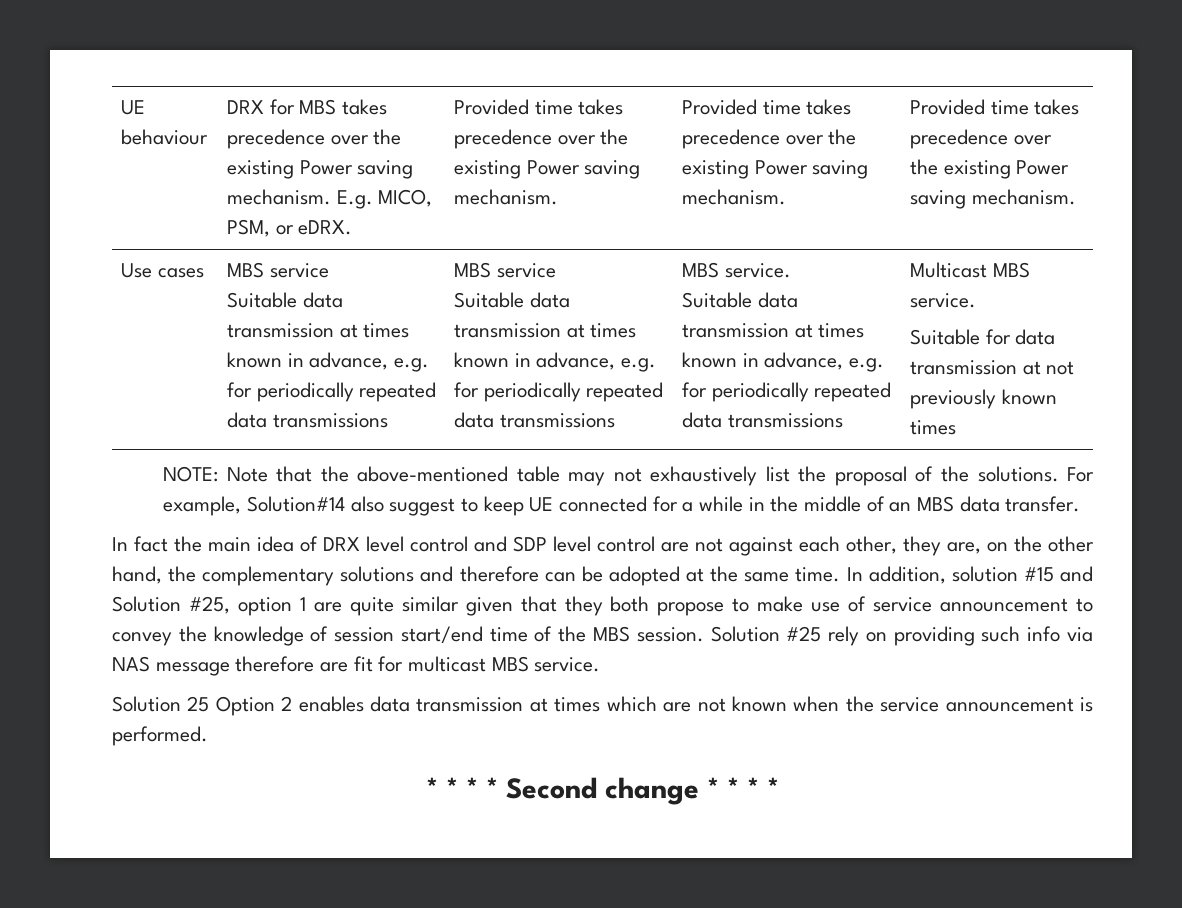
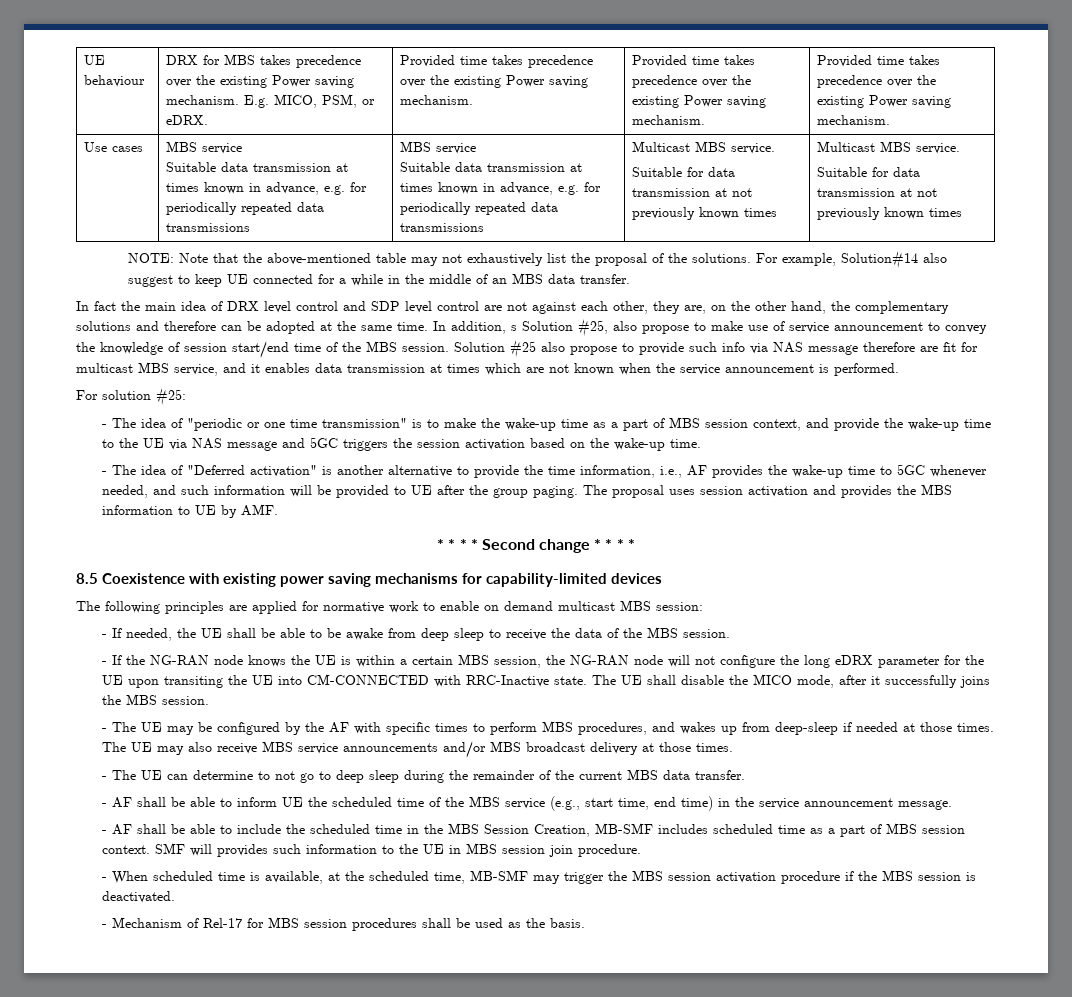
- Suitable data transmission at times known in advance, e.g. for periodically repeated data transmissions | MBS service.
- Suitable data transmission at times known in advance, e.g. for periodically repeated data transmissions
+ Suitable data transmission at times known in advance, e.g. for periodically repeated data transmissions | Multicast MBS service.
+ Suitable for data transmission at not previously known times
- In addition, solution #15 and Solution #25, option 1 are quite similar given that they both propose to make use of service announcement to convey the knowledge of session start/end time of the MBS session.
+ In addition, s Solution #25, also propose to make use of service announcement to convey the knowledge of session start/end time of the MBS session.
- Solution #25 rely on providing such info via NAS message therefore are fit for multicast MBS service.
- Solution 25 Option 2 enables data transmission at times which are not known when the service announcement is performed.
+ Solution #25 also propose to provide such info via NAS message therefore are fit for multicast MBS service, and it enables data transmission at times which are not known when the service announcement is performed.
+ For solution #25:
+ - The idea of "periodic or one time transmission" is to make the wake-up time as a part of MBS session context, and provide the wake-up time to the UE via NAS message and 5GC triggers the session activation based on the wake-up time.
+ - The idea of "Deferred activation" is another alternative to provide the time information, i.e., AF provides the wake-up time to 5GC whenever needed, and such information will be provided to UE after the group paging. The proposal uses session activation and provides the MBS information to UE by AMF.
+ 8.5 Coexistence with existing power saving mechanisms for capability-limited devices
+ The following principles are applied for normative work to enable on demand multicast MBS session:
+ - If needed, the UE shall be able to be awake from deep sleep to receive the data of the MBS session.
+ - If the NG-RAN node knows the UE is within a certain MBS session, the NG-RAN node will not configure the long eDRX parameter for the UE upon transiting the UE into CM-CONNECTED with RRC-Inactive state. The UE shall disable the MICO mode, after it successfully joins the MBS session.
+ - The UE may be configured by the AF with specific times to perform MBS procedures, and wakes up from deep-sleep if needed at those times. The UE may also receive MBS service announcements and/or MBS broadcast delivery at those times.
+ - The UE can determine to not go to deep sleep during the remainder of the current MBS data transfer.
+ - AF shall be able to inform UE the scheduled time of the MBS service (e.g., start time, end time) in the service announcement message.
+ - AF shall be able to include the scheduled time in the MBS Session Creation, MB-SMF includes scheduled time as a part of MBS session context. SMF will provides such information to the UE in MBS session join procedure.
+ - When scheduled time is available, at the scheduled time, MB-SMF may trigger the MBS session activation procedure if the MBS session is deactivated.
+ - Mechanism of Rel-17 for MBS session procedures shall be used as the basis.

